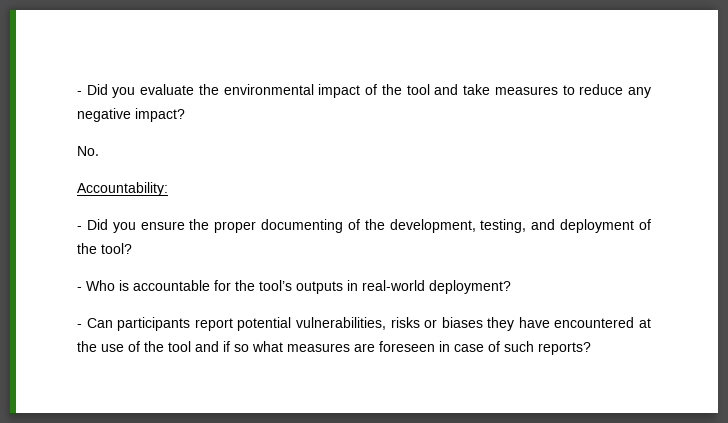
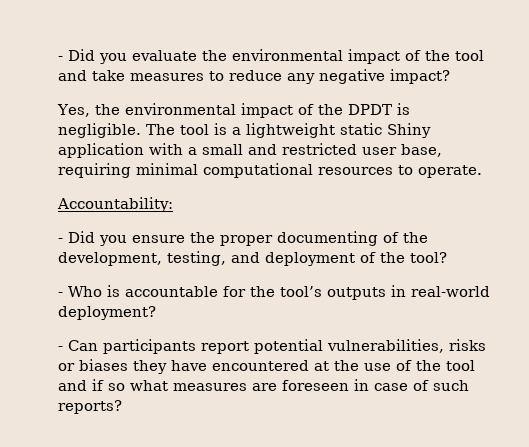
- No.
+ Yes, the environmental impact of the DPDT is negligible. The tool is a lightweight static Shiny application with a small and restricted user base, requiring minimal computational resources to operate.

